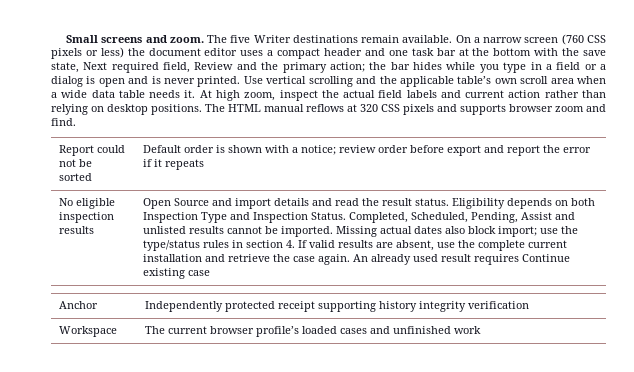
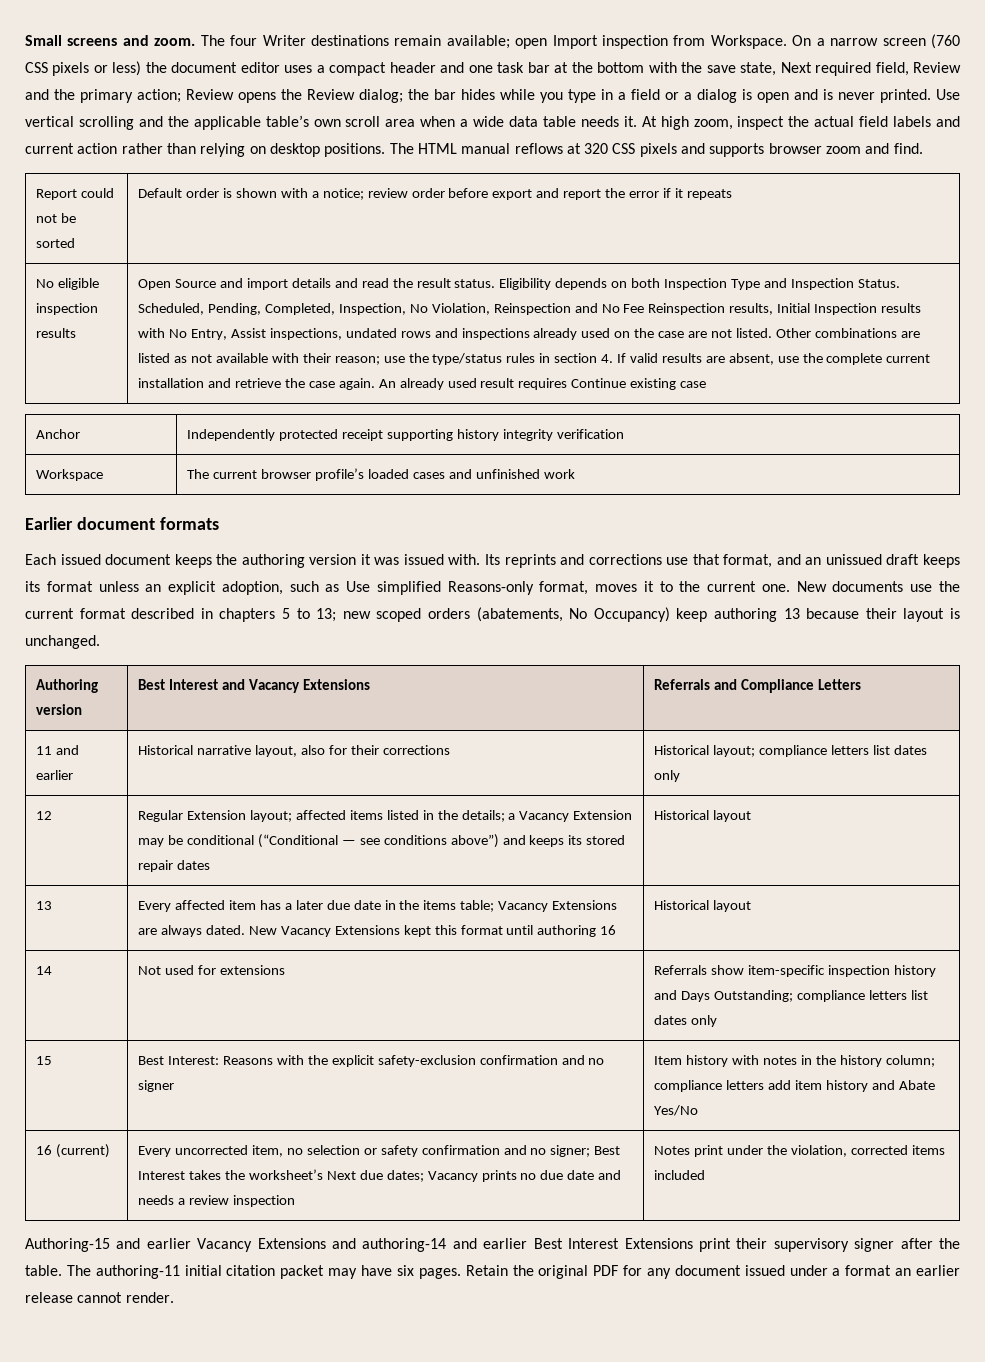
- The five Writer destinations remain available.
+ The four Writer destinations remain available; open Import inspection from Workspace.
- On a narrow screen (760 CSS pixels or less) the document editor uses a compact header and one task bar at the bottom with the save state, Next required field, Review and the primary action; the bar hides while you type in a field or a dialog is open and is never printed.
+ On a narrow screen (760 CSS pixels or less) the document editor uses a compact header and one task bar at the bottom with the save state, Next required field, Review and the primary action; Review opens the Review dialog; the bar hides while you type in a field or a dialog is open and is never printed.
- Completed, Scheduled, Pending, Assist and unlisted results cannot be imported. Missing actual dates also block import; use the type/status rules in section 4. If valid results are absent, use the complete current installation and retrieve the case again.
+ Scheduled, Pending, Completed, Inspection, No Violation, Reinspection and No Fee Reinspection results, Initial Inspection results with No Entry, Assist inspections, undated rows and inspections already used on the case are not listed. Other combinations are listed as not available with their reason; use the type/status rules in section 4. If valid results are absent, use the complete current installation and retrieve the case again.
+ Earlier document formats
+ Each issued document keeps the authoring version it was issued with. Its reprints and corrections use that format, and an unissued draft keeps its format unless an explicit adoption, such as Use simplified Reasons-only format, moves it to the current one. New documents use the current format described in chapters 5 to 13; new scoped orders (abatements, No Occupancy) keep authoring 13 because their layout is unchanged.
+ Authoring version | Best Interest and Vacancy Extensions | Referrals and Compliance Letters
+ 11 and earlier | Historical narrative layout, also for their corrections | Historical layout; compliance letters list dates only
+ 12 | Regular Extension layout; affected items listed in the details; a Vacancy Extension may be conditional (“Conditional — see conditions above”) and keeps its stored repair dates | Historical layout
+ 13 | Every affected item has a later due date in the items table; Vacancy Extensions are always dated. New Vacancy Extensions kept this format until authoring 16 | Historical layout
+ 14 | Not used for extensions | Referrals show item-specific inspection history and Days Outstanding; compliance letters list dates only
+ 15 | Best Interest: Reasons with the explicit safety-exclusion confirmation and no signer | Item history with notes in the history column; compliance letters add item history and Abate Yes/No
+ 16 (current) | Every uncorrected item, no selection or safety confirmation and no signer; Best Interest takes the worksheet’s Next due dates; Vacancy prints no due date and needs a review inspection | Notes print under the violation, corrected items included
+ Authoring-15 and earlier Vacancy Extensions and authoring-14 and earlier Best Interest Extensions print their supervisory signer after the table. The authoring-11 initial citation packet may have six pages. Retain the original PDF for any document issued under a format an earlier release cannot render.

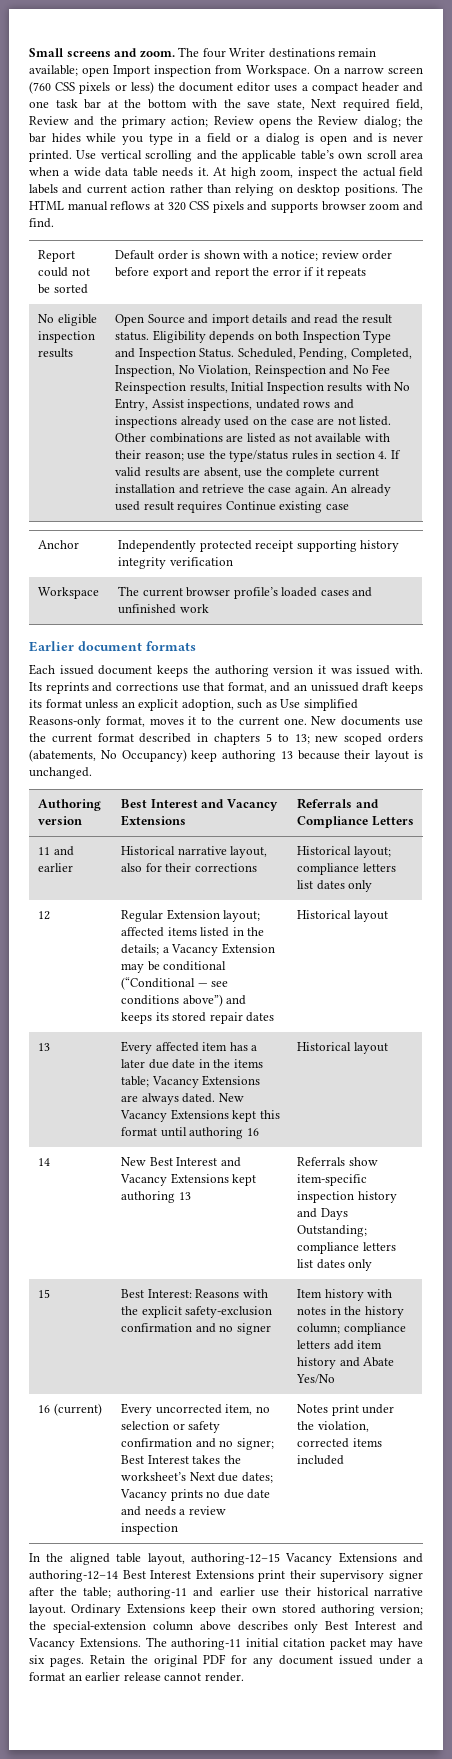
- 14 | Not used for extensions | Referrals show item-specific inspection history and Days Outstanding; compliance letters list dates only
+ 14 | New Best Interest and Vacancy Extensions kept authoring 13 | Referrals show item-specific inspection history and Days Outstanding; compliance letters list dates only
- Authoring-15 and earlier Vacancy Extensions and authoring-14 and earlier Best Interest Extensions print their supervisory signer after the table.
+ In the aligned table layout, authoring-12–15 Vacancy Extensions and authoring-12–14 Best Interest Extensions print their supervisory signer after the table; authoring-11 and earlier use their historical narrative layout. Ordinary Extensions keep their own stored authoring version; the special-extension column above describes only Best Interest and Vacancy Extensions.

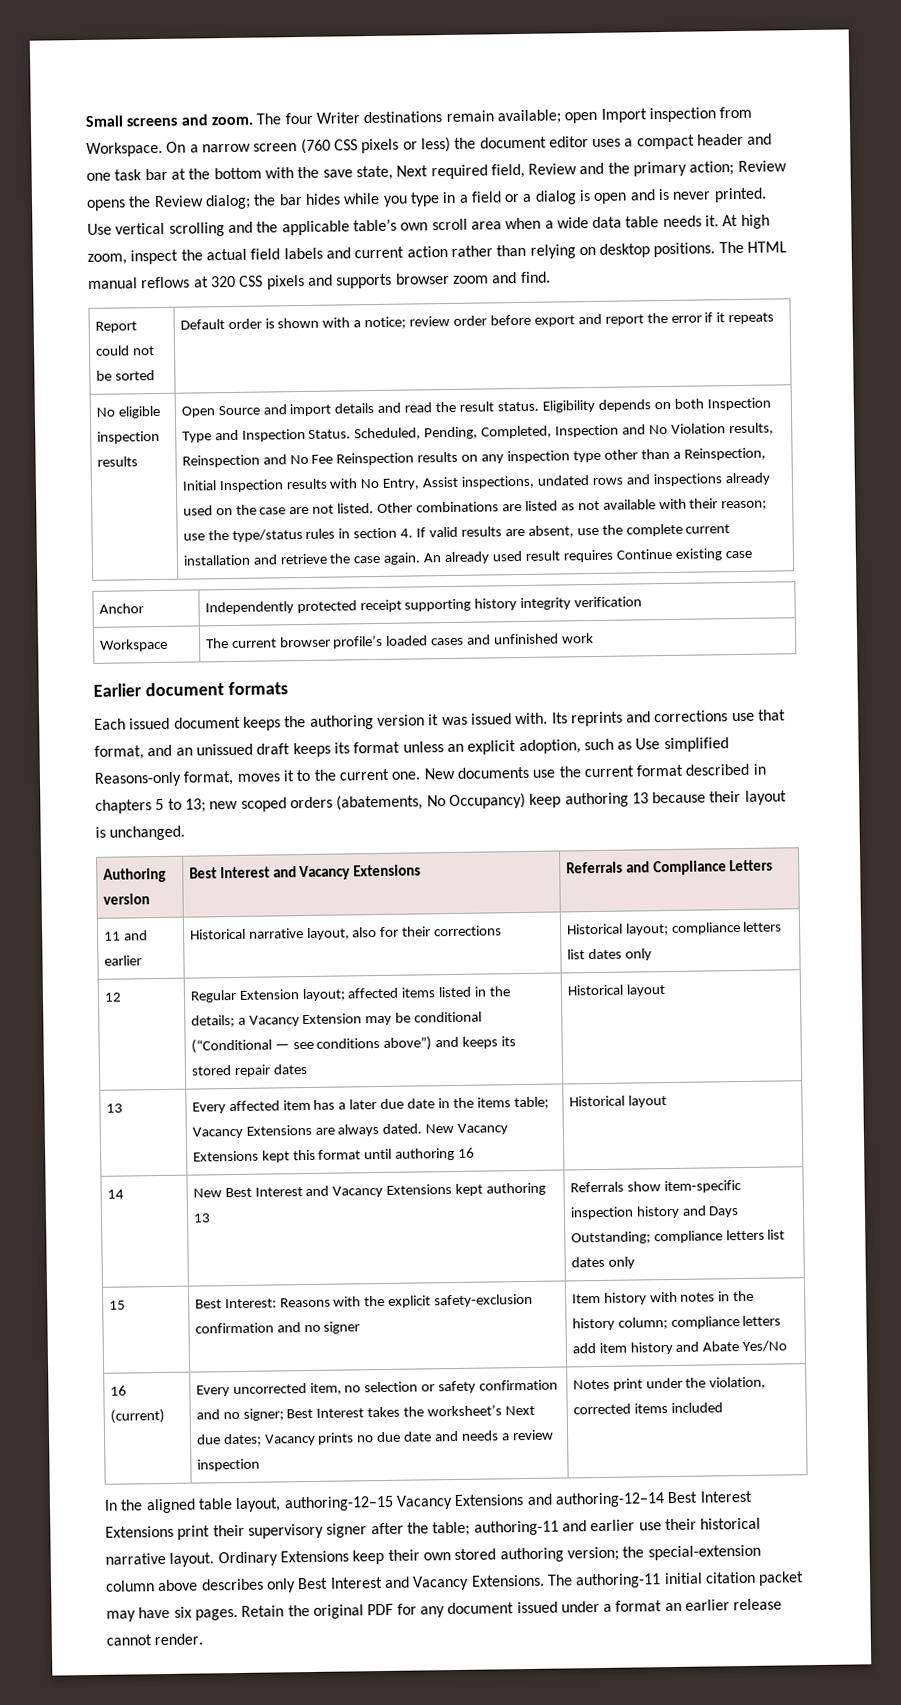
- Scheduled, Pending, Completed, Inspection, No Violation, Reinspection and No Fee Reinspection results, Initial Inspection results with No Entry, Assist inspections, undated rows and inspections already used on the case are not listed.
+ Scheduled, Pending, Completed, Inspection and No Violation results, Reinspection and No Fee Reinspection results on any inspection type other than a Reinspection, Initial Inspection results with No Entry, Assist inspections, undated rows and inspections already used on the case are not listed.

